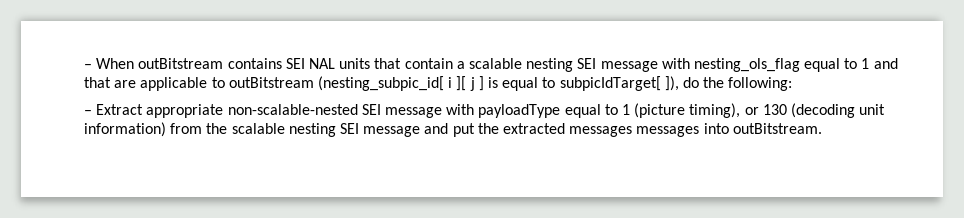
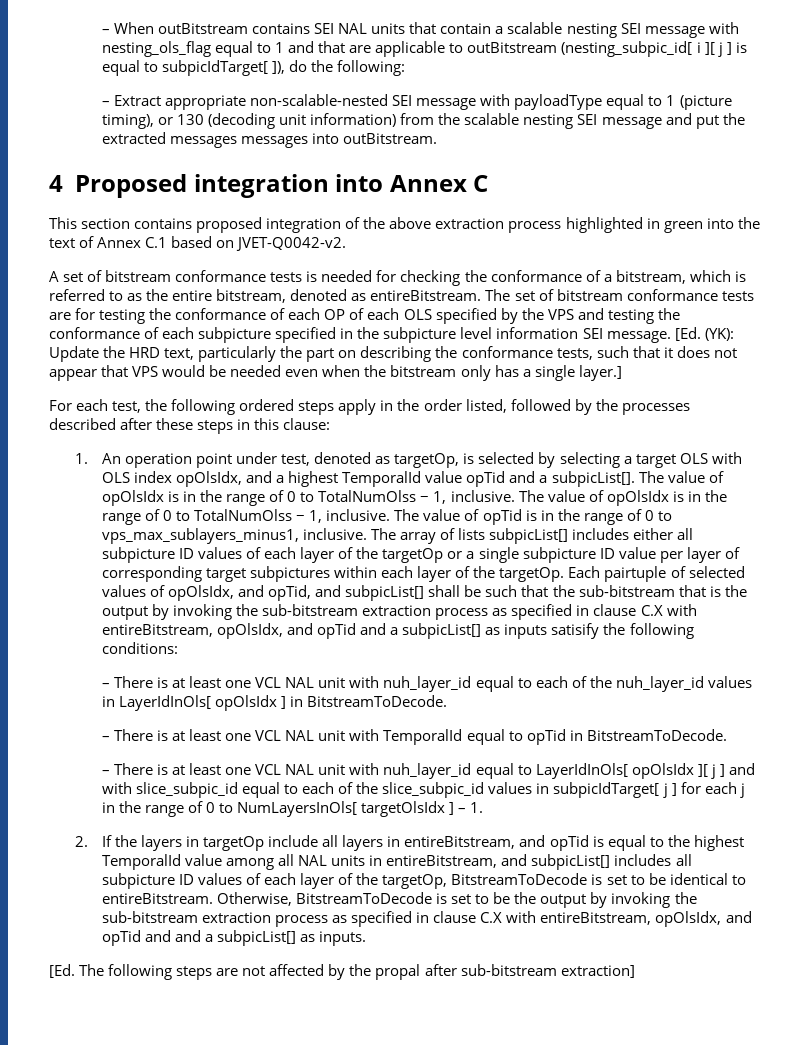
+ 4 Proposed integration into Annex C
+ This section contains proposed integration of the above extraction process highlighted in green into the text of Annex C.1 based on JVET-Q0042-v2.
+ A set of bitstream conformance tests is needed for checking the conformance of a bitstream, which is referred to as the entire bitstream, denoted as entireBitstream. The set of bitstream conformance tests are for testing the conformance of each OP of each OLS specified by the VPS and testing the conformance of each subpicture specified in the subpicture level information SEI message. [Ed. (YK): Update the HRD text, particularly the part on describing the conformance tests, such that it does not appear that VPS would be needed even when the bitstream only has a single layer.]
+ For each test, the following ordered steps apply in the order listed, followed by the processes described after these steps in this clause:
+ 1. An operation point under test, denoted as targetOp, is selected by selecting a target OLS with OLS index opOlsIdx, and a highest TemporalId value opTid and a subpicList[]. The value of opOlsIdx is in the range of 0 to TotalNumOlss − 1, inclusive. The value of opOlsIdx is in the range of 0 to TotalNumOlss − 1, inclusive. The value of opTid is in the range of 0 to vps_max_sublayers_minus1, inclusive. The array of lists subpicList[] includes either all subpicture ID values of each layer of the targetOp or a single subpicture ID value per layer of corresponding target subpictures within each layer of the targetOp. Each pairtuple of selected values of opOlsIdx, and opTid, and subpicList[] shall be such that the sub-bitstream that is the output by invoking the sub-bitstream extraction process as specified in clause C.X with entireBitstream, opOlsIdx, and opTid and a subpicList[] as inputs satisify the following conditions:
+ – There is at least one VCL NAL unit with nuh_layer_id equal to each of the nuh_layer_id values in LayerIdInOls[ opOlsIdx ] in BitstreamToDecode.
+ – There is at least one VCL NAL unit with TemporalId equal to opTid in BitstreamToDecode.
+ – There is at least one VCL NAL unit with nuh_layer_id equal to LayerIdInOls[ opOlsIdx ][ j ] and with slice_subpic_id equal to each of the slice_subpic_id values in subpicIdTarget[ j ] for each j in the range of 0 to NumLayersInOls[ targetOlsIdx ] – 1.
+ 2. If the layers in targetOp include all layers in entireBitstream, and opTid is equal to the highest TemporalId value among all NAL units in entireBitstream, and subpicList[] includes all subpicture ID values of each layer of the targetOp, BitstreamToDecode is set to be identical to entireBitstream. Otherwise, BitstreamToDecode is set to be the output by invoking the sub-bitstream extraction process as specified in clause C.X with entireBitstream, opOlsIdx, and opTid and and a subpicList[] as inputs.
+ [Ed. The following steps are not affected by the propal after sub-bitstream extraction]

